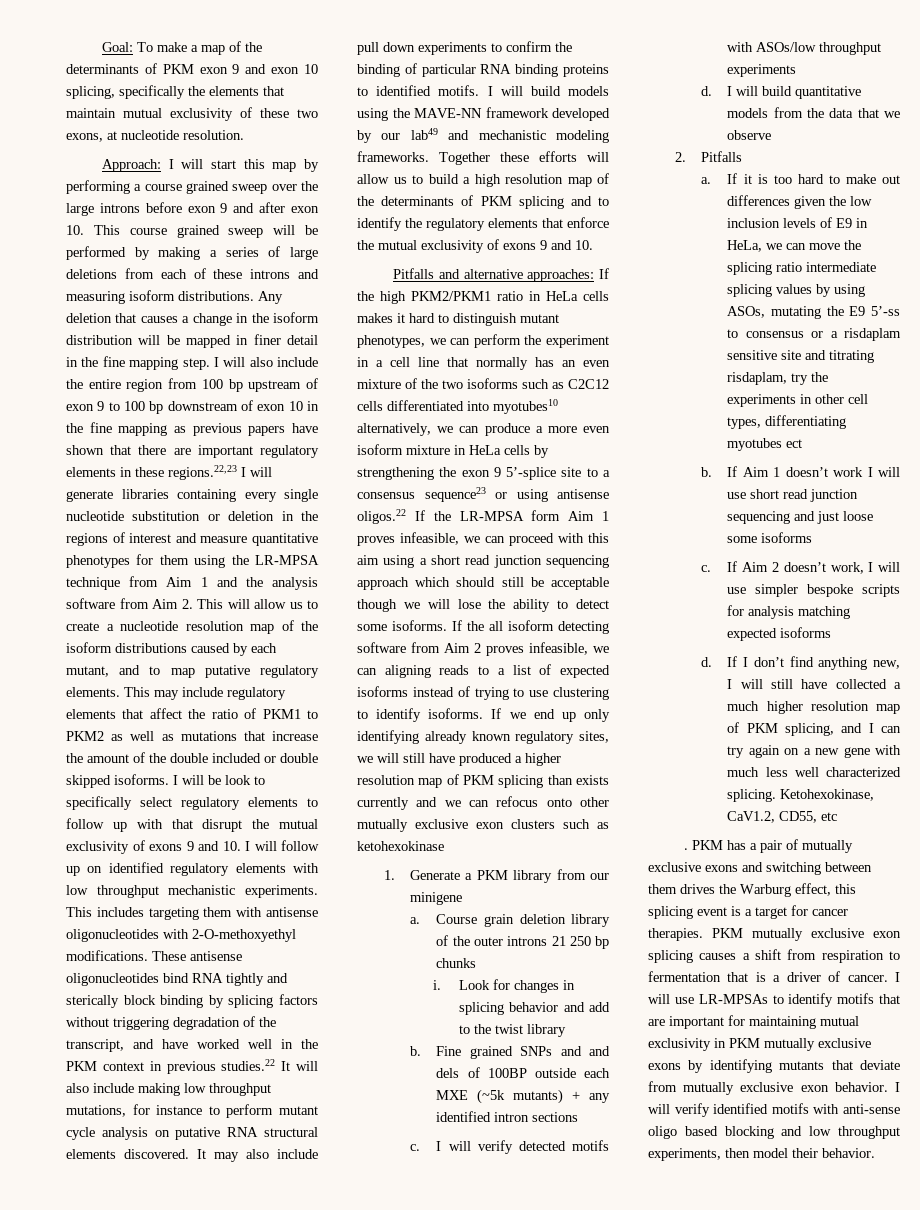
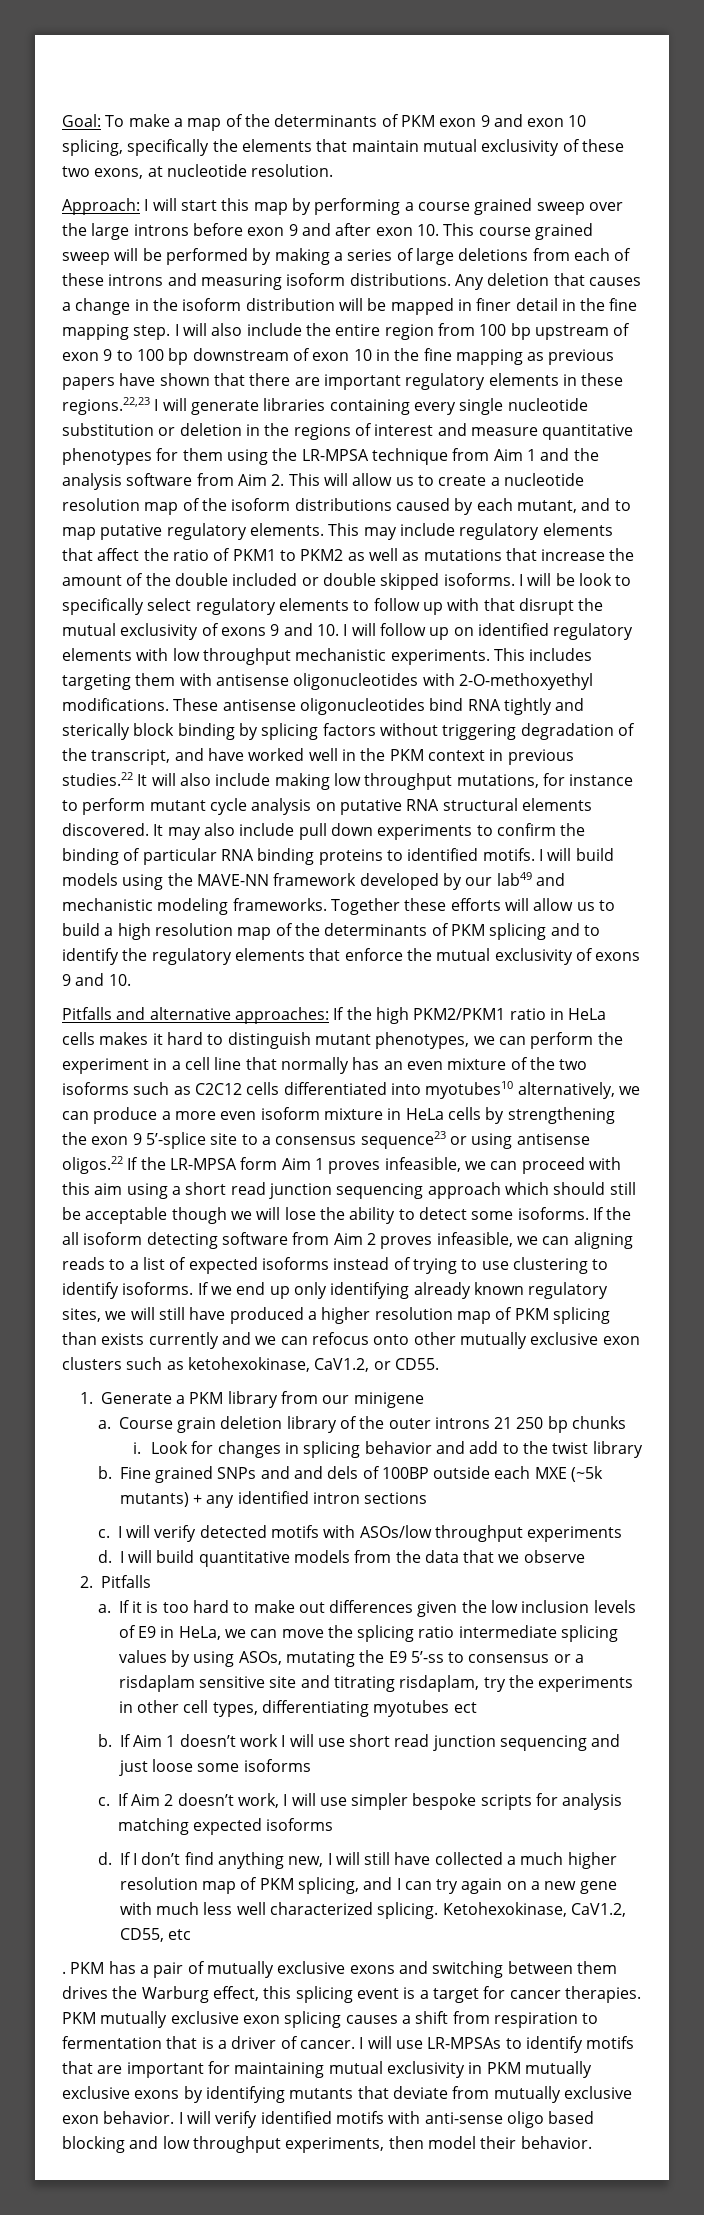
- If we end up only identifying already known regulatory sites, we will still have produced a higher resolution map of PKM splicing than exists currently and we can refocus onto other mutually exclusive exon clusters such as ketohexokinase
+ If we end up only identifying already known regulatory sites, we will still have produced a higher resolution map of PKM splicing than exists currently and we can refocus onto other mutually exclusive exon clusters such as ketohexokinase, CaV1.2, or CD55.

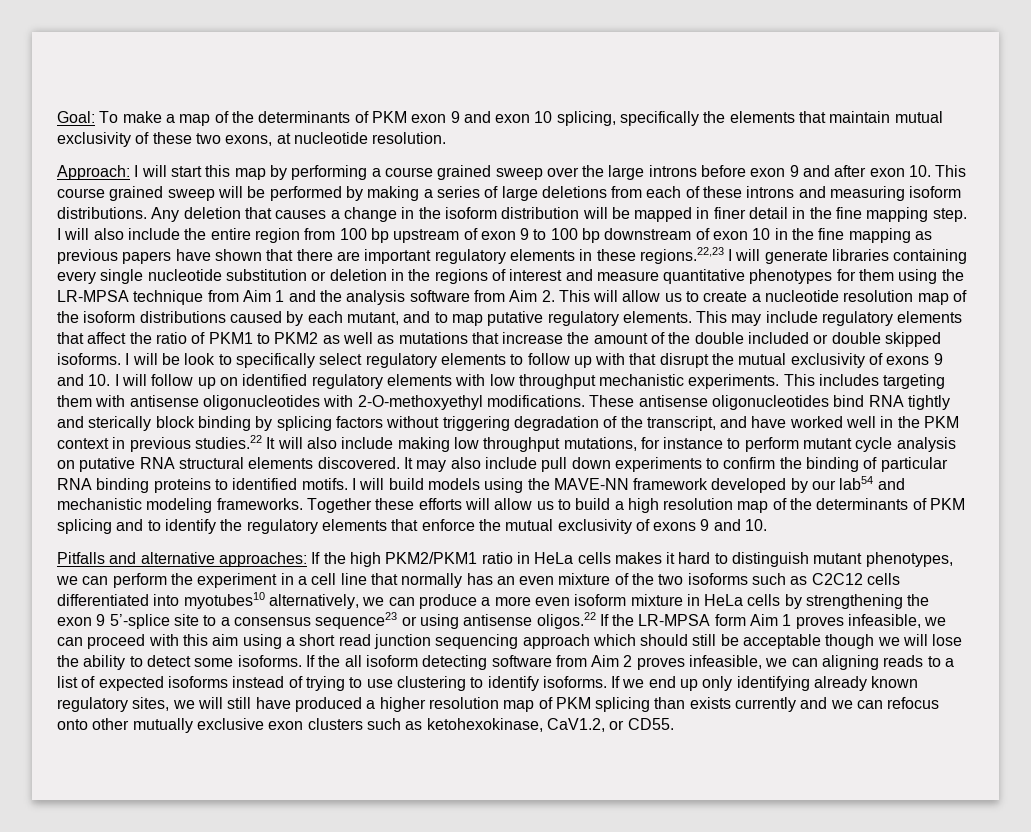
- I will build models using the MAVE-NN framework developed by our lab49 and mechanistic modeling frameworks.
+ I will build models using the MAVE-NN framework developed by our lab54 and mechanistic modeling frameworks.
- 1. Generate a PKM library from our minigene
- a. Course grain deletion library of the outer introns 21 250 bp chunks
- i. Look for changes in splicing behavior and add to the twist library
- b. Fine grained SNPs and and dels of 100BP outside each MXE (~5k mutants) + any identified intron sections
- c. I will verify detected motifs with ASOs/low throughput experiments
- d. I will build quantitative models from the data that we observe
- 2. Pitfalls
- a. If it is too hard to make out differences given the low inclusion levels of E9 in HeLa, we can move the splicing ratio intermediate splicing values by using ASOs, mutating the E9 5’-ss to consensus or a risdaplam sensitive site and titrating risdaplam, try the experiments in other cell types, differentiating myotubes ect
- b. If Aim 1 doesn’t work I will use short read junction sequencing and just loose some isoforms
- c. If Aim 2 doesn’t work, I will use simpler bespoke scripts for analysis matching expected isoforms
- d. If I don’t find anything new, I will still have collected a much higher resolution map of PKM splicing, and I can try again on a new gene with much less well characterized splicing. Ketohexokinase, CaV1.2, CD55, etc
- . PKM has a pair of mutually exclusive exons and switching between them drives the Warburg effect, this splicing event is a target for cancer therapies. PKM mutually exclusive exon splicing causes a shift from respiration to fermentation that is a driver of cancer. I will use LR-MPSAs to identify motifs that are important for maintaining mutual exclusivity in PKM mutually exclusive exons by identifying mutants that deviate from mutually exclusive exon behavior. I will verify identified motifs with anti-sense oligo based blocking and low throughput experiments, then model their behavior.

